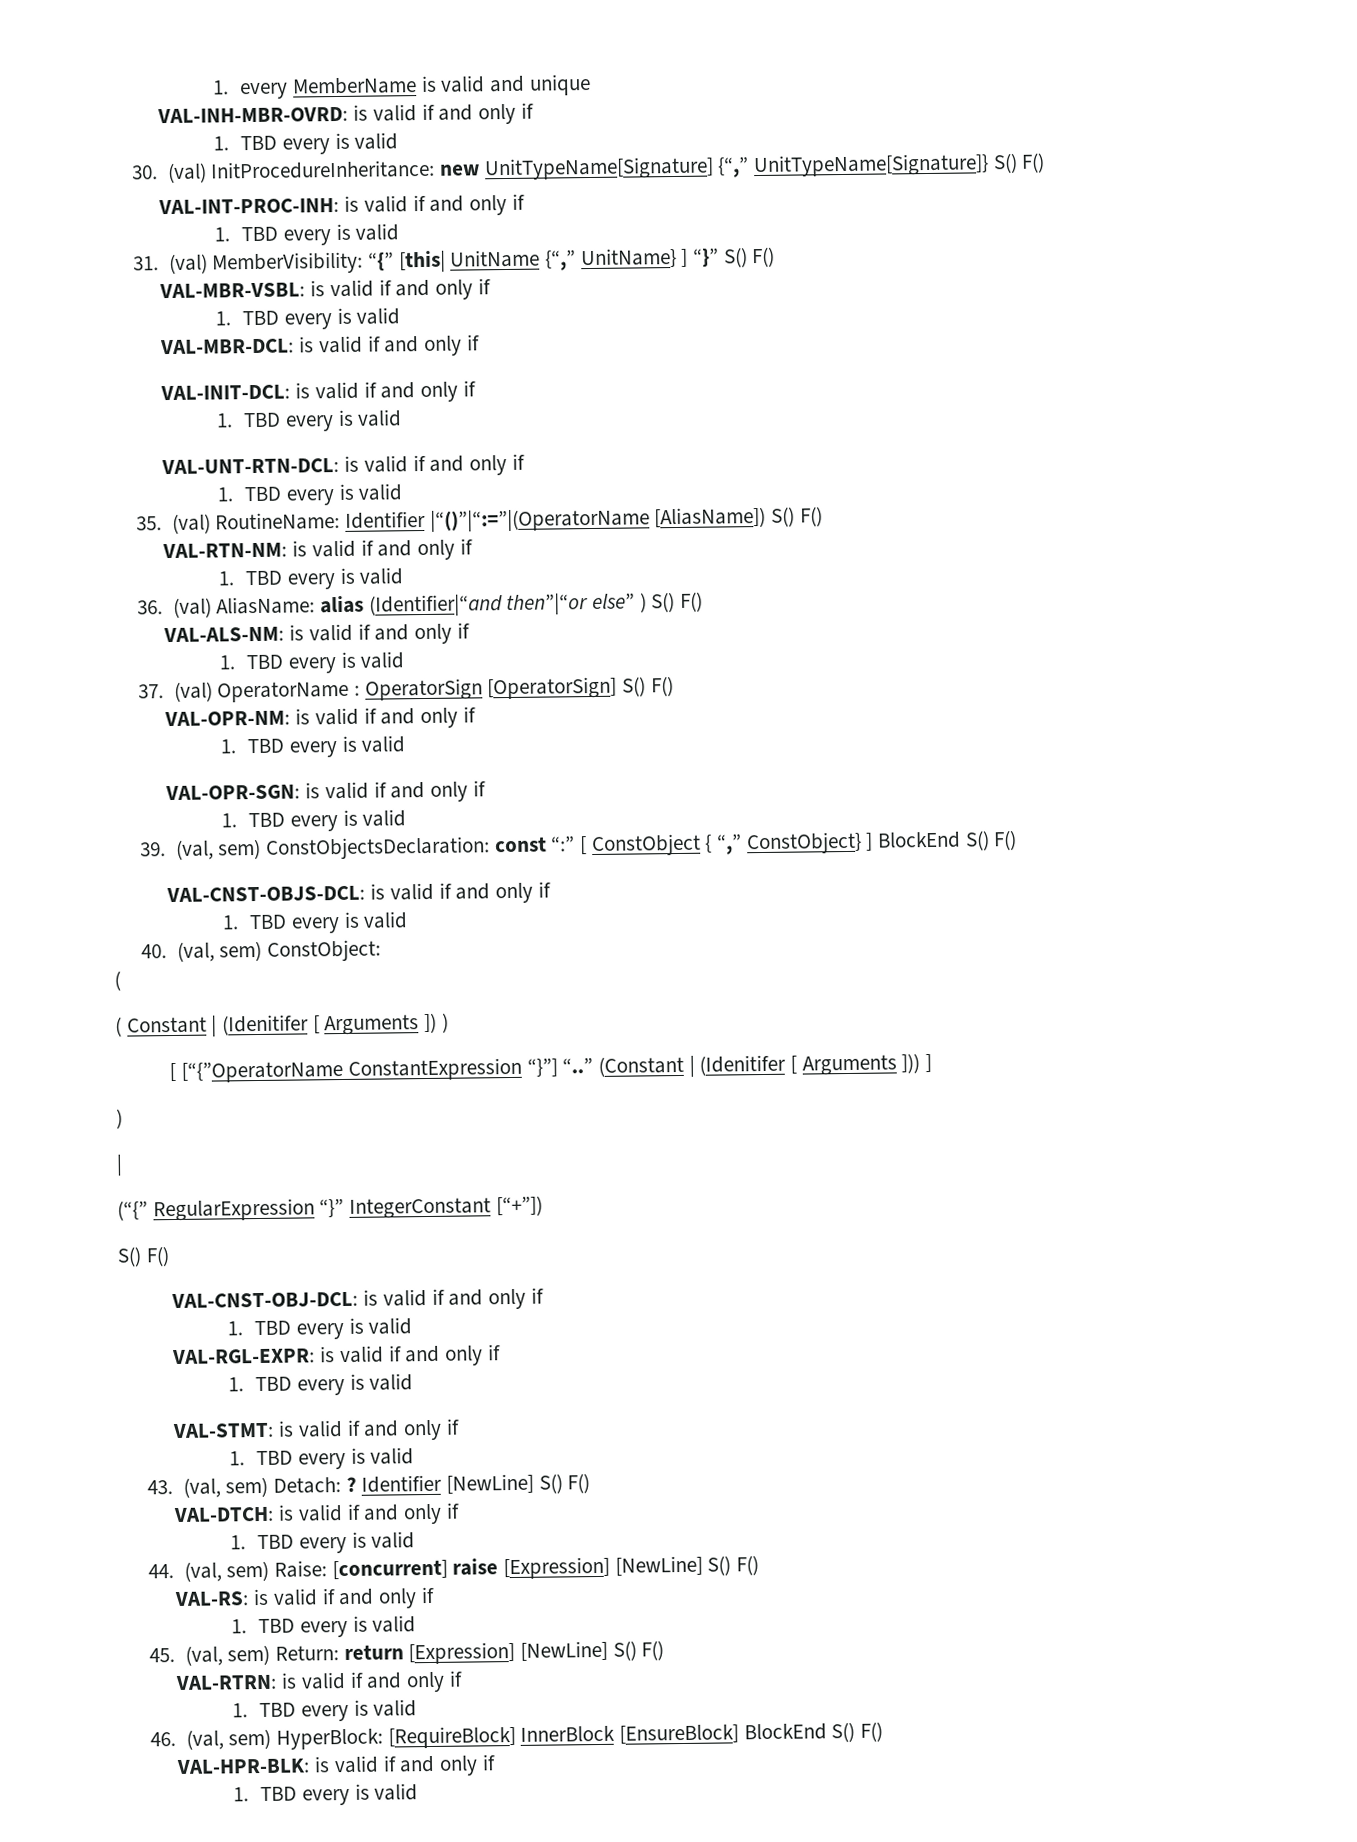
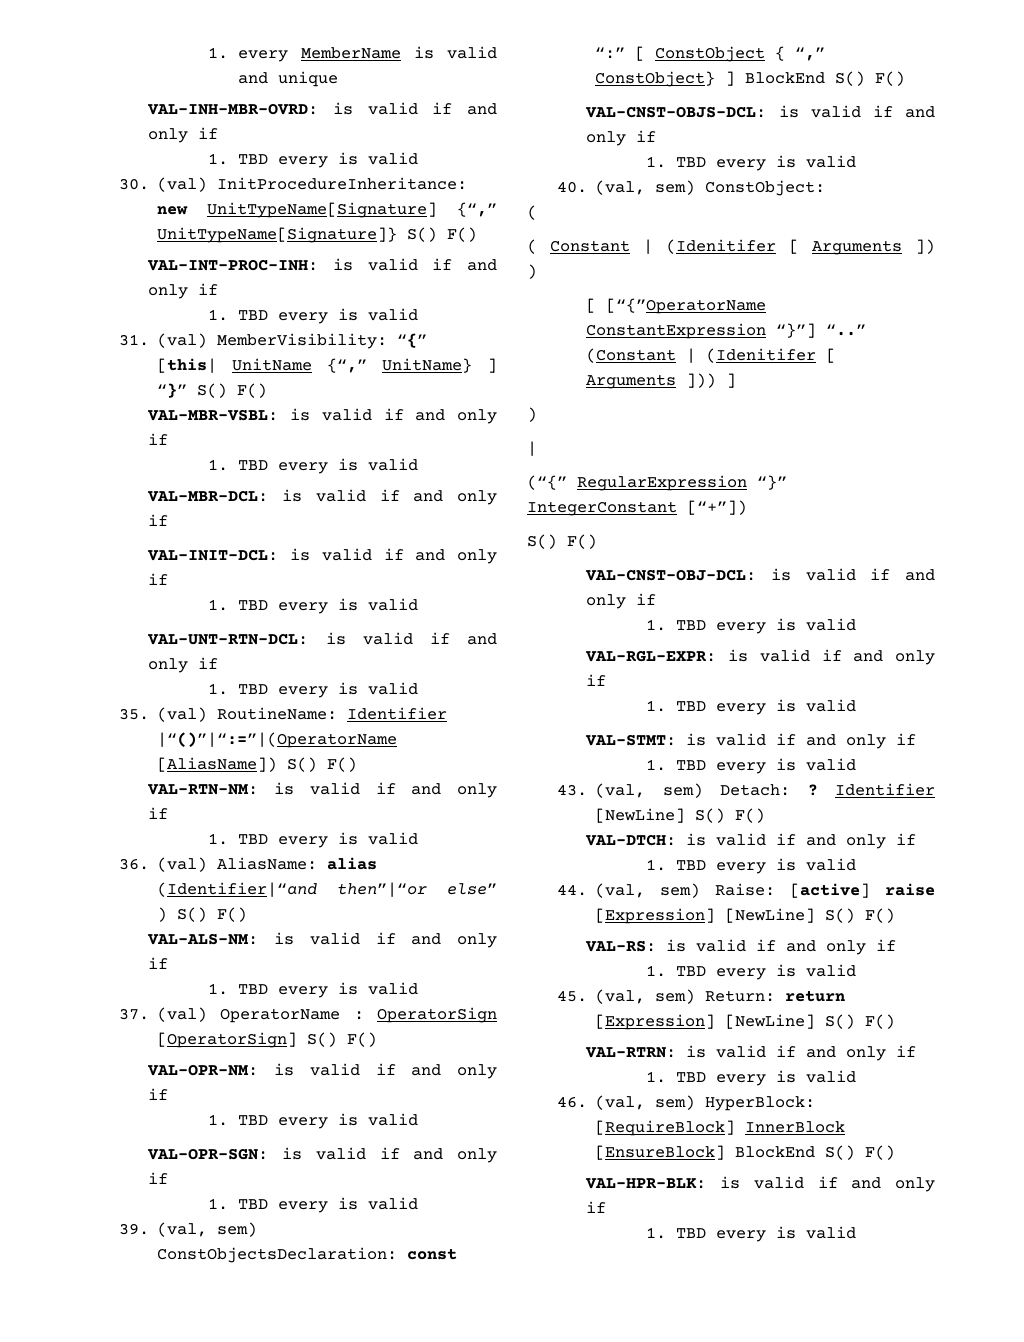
- 44. (val, sem) Raise: [concurrent] raise [Expression] [NewLine] S() F()
+ 44. (val, sem) Raise: [active] raise [Expression] [NewLine] S() F()

